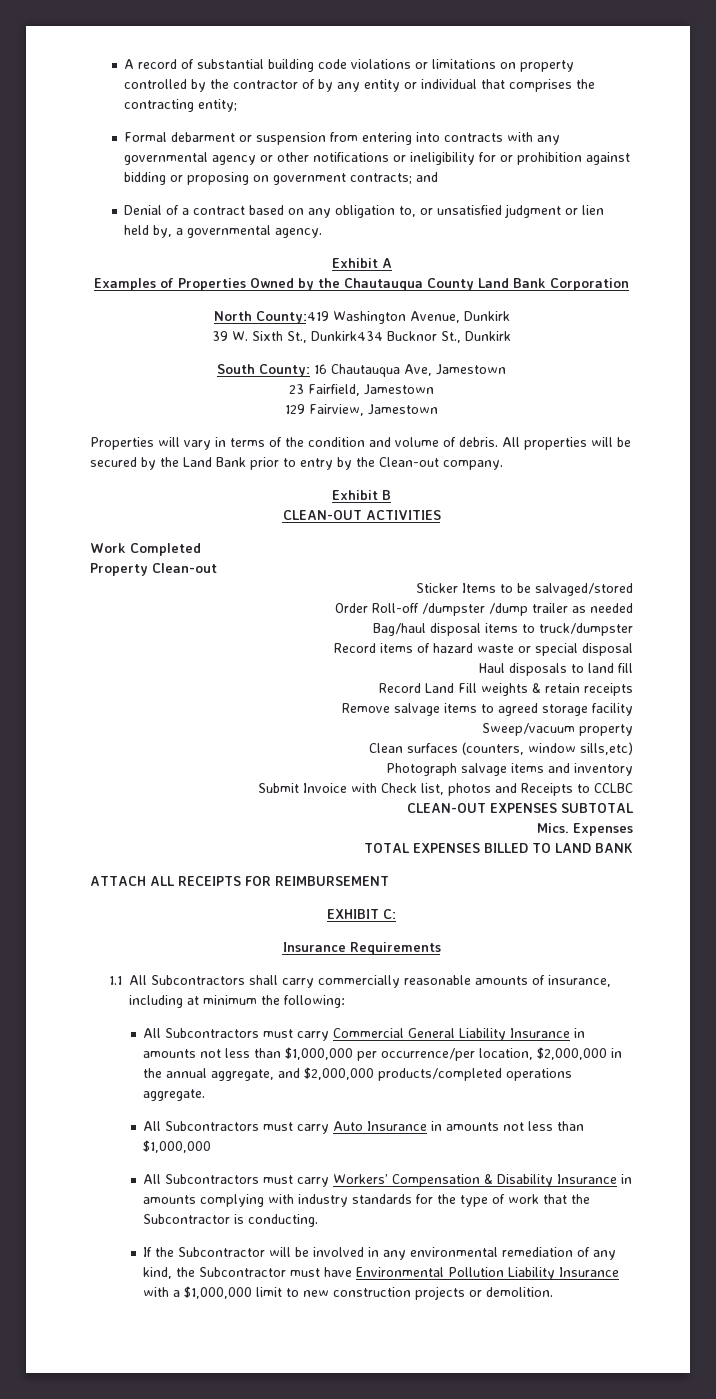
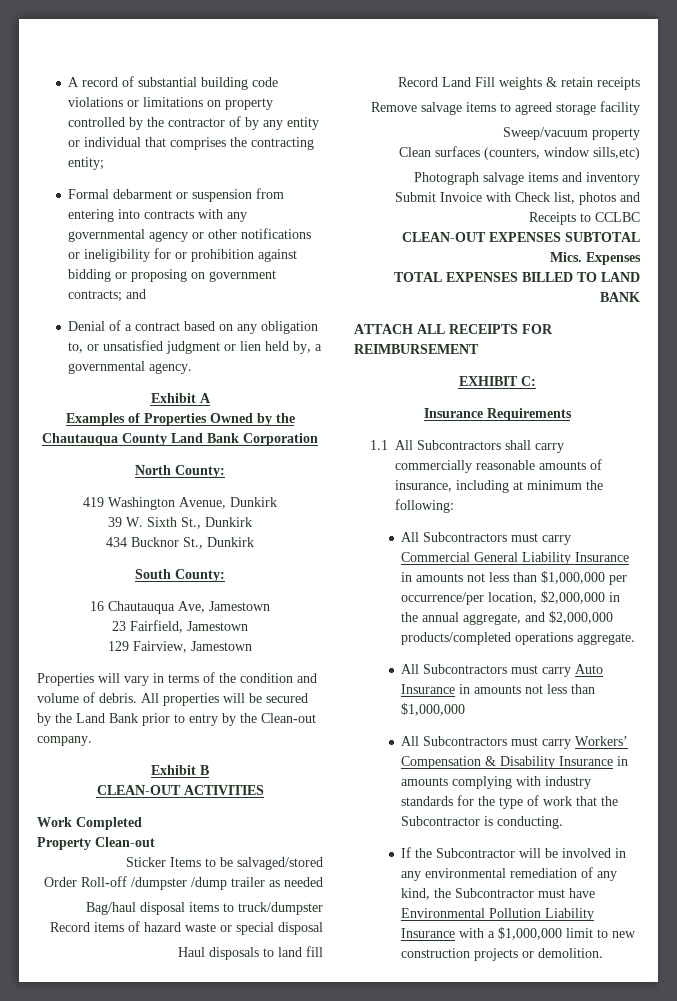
- North County:419 Washington Avenue, Dunkirk
+ North County:
+ 419 Washington Avenue, Dunkirk
- 39 W. Sixth St., Dunkirk434 Bucknor St., Dunkirk
+ 39 W. Sixth St., Dunkirk
+ 434 Bucknor St., Dunkirk
- South County: 16 Chautauqua Ave, Jamestown
+ South County:
+ 16 Chautauqua Ave, Jamestown

